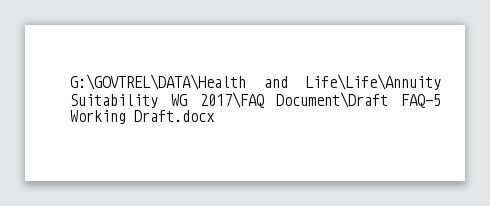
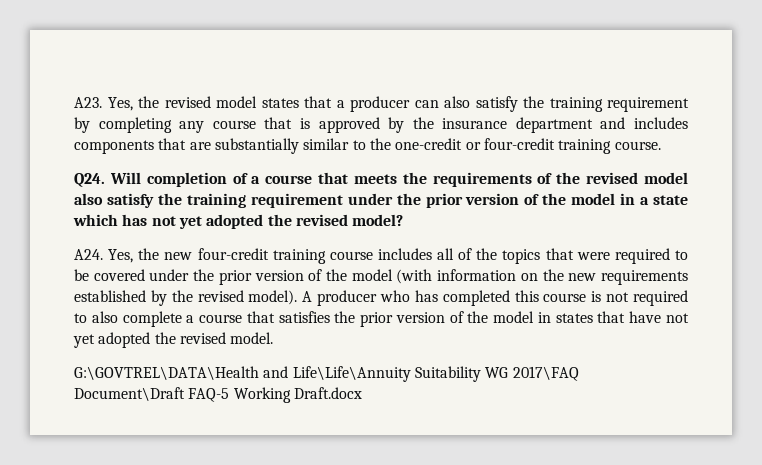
+ A23. Yes, the revised model states that a producer can also satisfy the training requirement by completing any course that is approved by the insurance department and includes components that are substantially similar to the one-credit or four-credit training course.
+ Q24. Will completion of a course that meets the requirements of the revised model also satisfy the training requirement under the prior version of the model in a state which has not yet adopted the revised model?
+ A24. Yes, the new four-credit training course includes all of the topics that were required to be covered under the prior version of the model (with information on the new requirements established by the revised model). A producer who has completed this course is not required to also complete a course that satisfies the prior version of the model in states that have not yet adopted the revised model.

